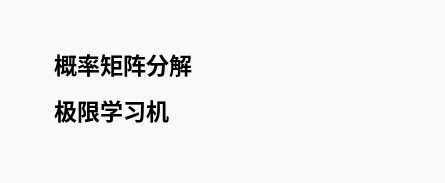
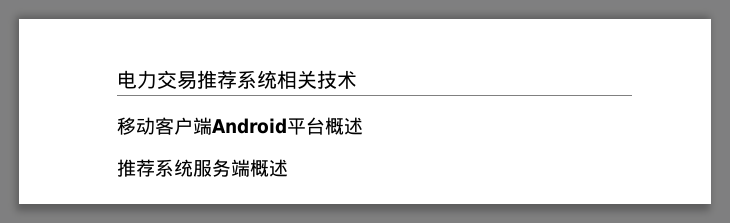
- 概率矩阵分解
- 极限学习机
+ 电力交易推荐系统相关技术
+ 移动客户端Android平台概述
+ 推荐系统服务端概述

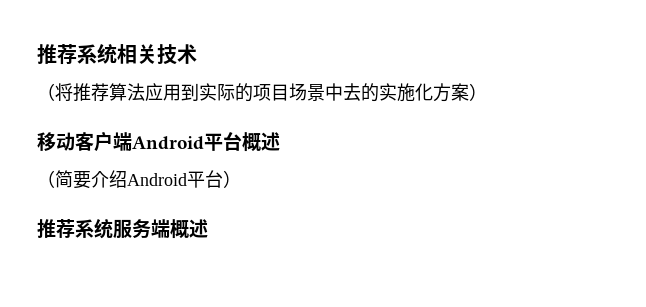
- 电力交易推荐系统相关技术
+ 推荐系统相关技术
+ （将推荐算法应用到实际的项目场景中去的实施化方案）
+ （简要介绍Android平台）

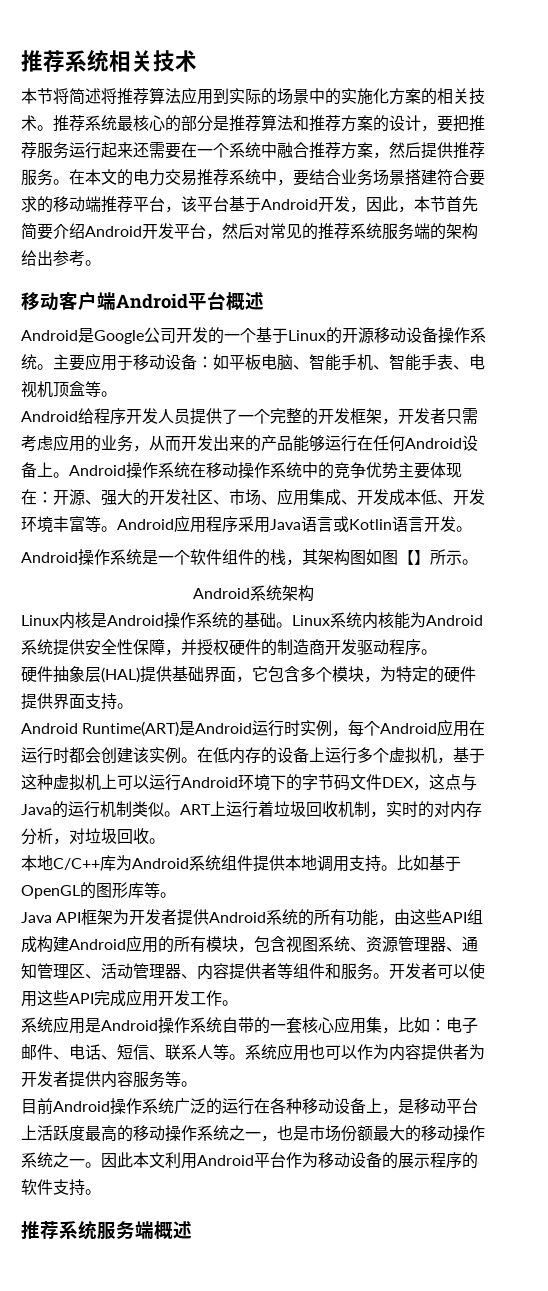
- （将推荐算法应用到实际的项目场景中去的实施化方案）
+ 本节将简述将推荐算法应用到实际的场景中的实施化方案的相关技术。推荐系统最核心的部分是推荐算法和推荐方案的设计，要把推荐服务运行起来还需要在一个系统中融合推荐方案，然后提供推荐服务。在本文的电力交易推荐系统中，要结合业务场景搭建符合要求的移动端推荐平台，该平台基于Android开发，因此，本节首先简要介绍Android开发平台，然后对常见的推荐系统服务端的架构给出参考。
- （简要介绍Android平台）
+ Android是Google公司开发的一个基于Linux的开源移动设备操作系统。主要应用于移动设备：如平板电脑、智能手机、智能手表、电视机顶盒等。
+ Android给程序开发人员提供了一个完整的开发框架，开发者只需考虑应用的业务，从而开发出来的产品能够运行在任何Android设备上。Android操作系统在移动操作系统中的竞争优势主要体现在：开源、强大的开发社区、市场、应用集成、开发成本低、开发环境丰富等。Android应用程序采用Java语言或Kotlin语言开发。
+ Android操作系统是一个软件组件的栈，其架构图如图【】所示。
+ Android系统架构
+ Linux内核是Android操作系统的基础。Linux系统内核能为Android系统提供安全性保障，并授权硬件的制造商开发驱动程序。
+ 硬件抽象层(HAL)提供基础界面，它包含多个模块，为特定的硬件提供界面支持。
+ Android Runtime(ART)是Android运行时实例，每个Android应用在运行时都会创建该实例。在低内存的设备上运行多个虚拟机，基于这种虚拟机上可以运行Android环境下的字节码文件DEX，这点与Java的运行机制类似。ART上运行着垃圾回收机制，实时的对内存分析，对垃圾回收。
+ 本地C/C++库为Android系统组件提供本地调用支持。比如基于OpenGL的图形库等。
+ Java API框架为开发者提供Android系统的所有功能，由这些API组成构建Android应用的所有模块，包含视图系统、资源管理器、通知管理区、活动管理器、内容提供者等组件和服务。开发者可以使用这些API完成应用开发工作。
+ 系统应用是Android操作系统自带的一套核心应用集，比如：电子邮件、电话、短信、联系人等。系统应用也可以作为内容提供者为开发者提供内容服务等。
+ 目前Android操作系统广泛的运行在各种移动设备上，是移动平台上活跃度最高的移动操作系统之一，也是市场份额最大的移动操作系统之一。因此本文利用Android平台作为移动设备的展示程序的软件支持。

